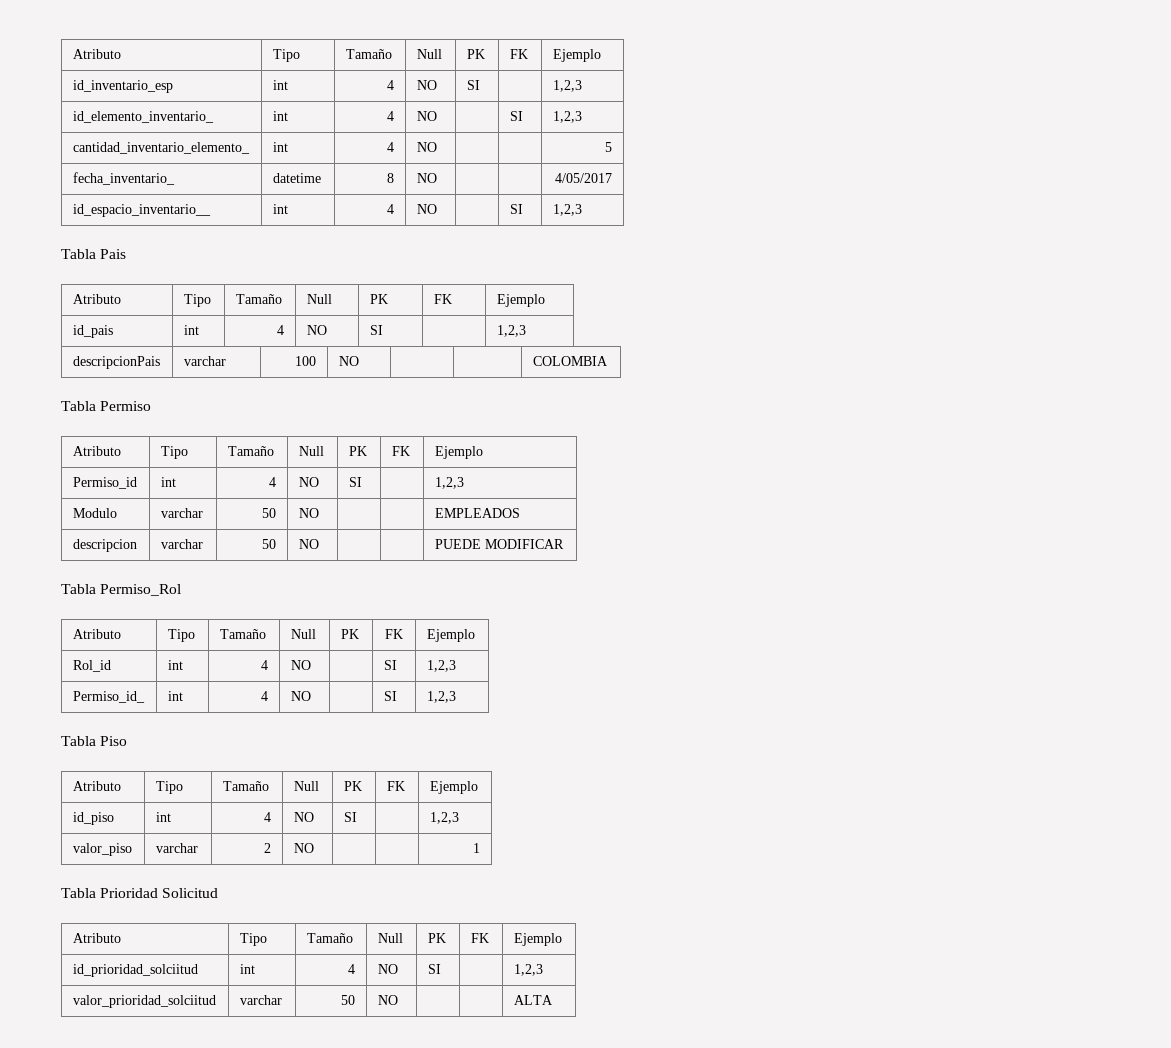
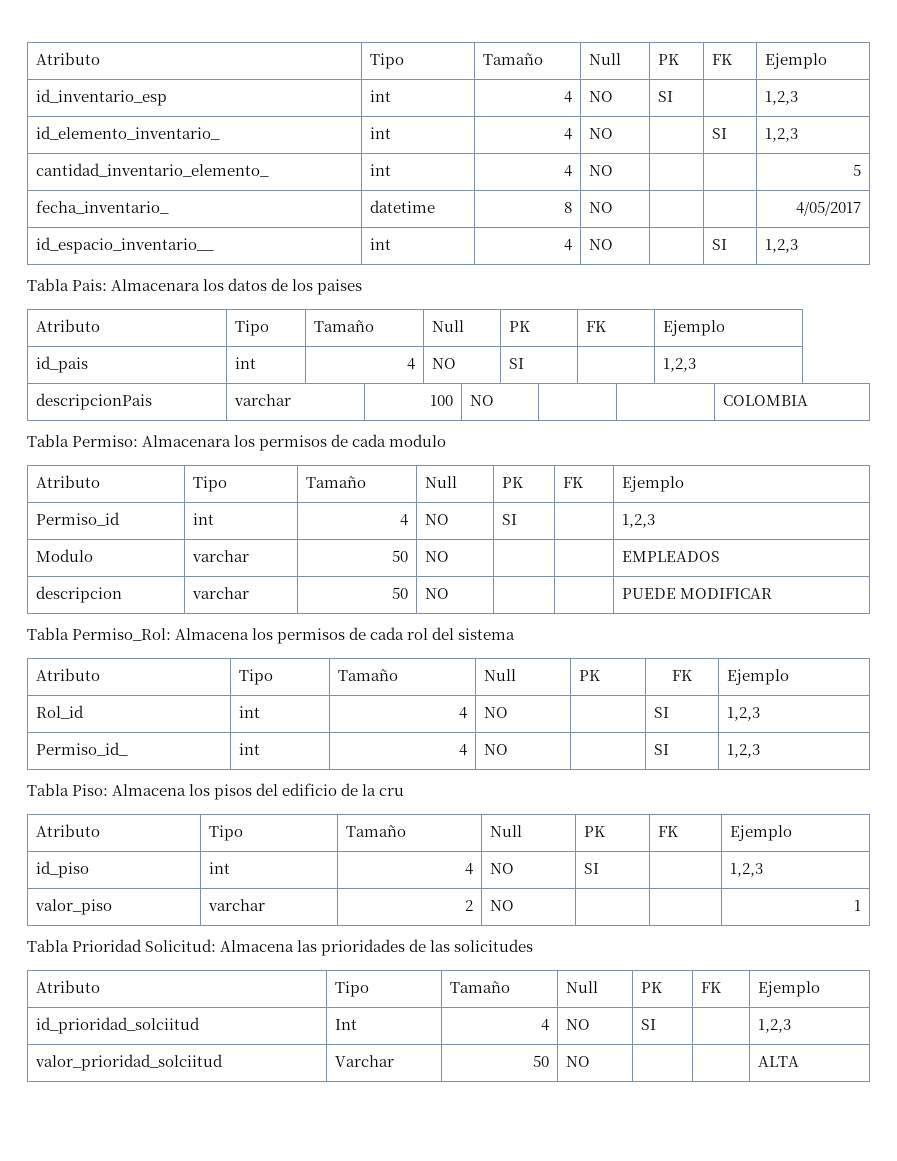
- Tabla Pais
+ Tabla Pais: Almacenara los datos de los paises
- Tabla Permiso
+ Tabla Permiso: Almacenara los permisos de cada modulo
- Tabla Permiso_Rol
+ Tabla Permiso_Rol: Almacena los permisos de cada rol del sistema
- Tabla Piso
+ Tabla Piso: Almacena los pisos del edificio de la cru
- Tabla Prioridad Solicitud
+ Tabla Prioridad Solicitud: Almacena las prioridades de las solicitudes
- id_prioridad_solciitud | int | 4 | NO | SI | | 1,2,3
+ id_prioridad_solciitud | Int | 4 | NO | SI | | 1,2,3
- valor_prioridad_solciitud | varchar | 50 | NO | | | ALTA
+ valor_prioridad_solciitud | Varchar | 50 | NO | | | ALTA

